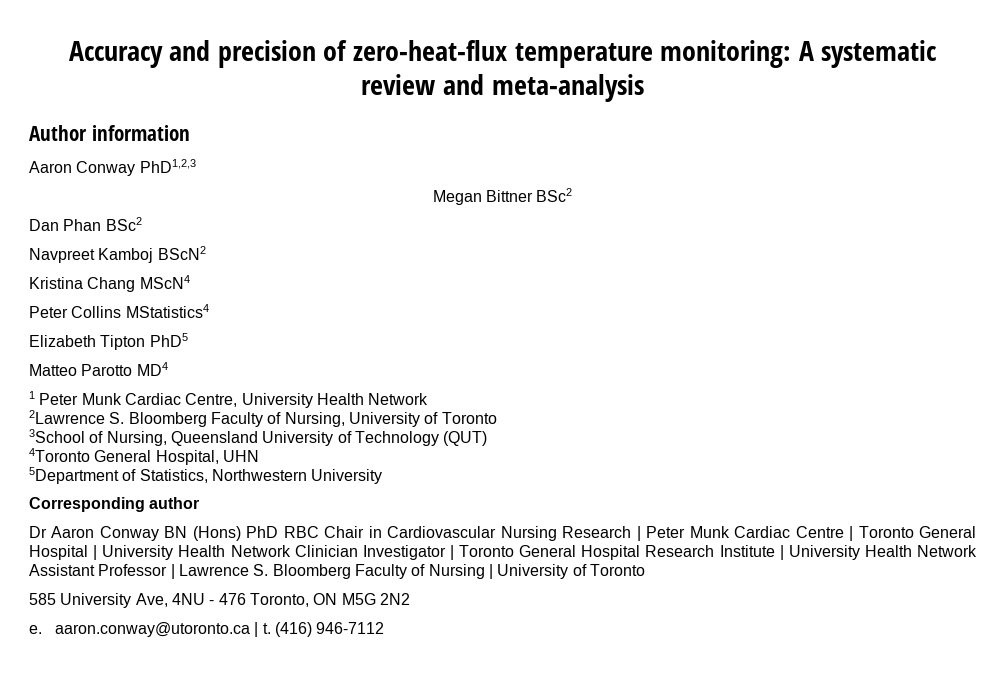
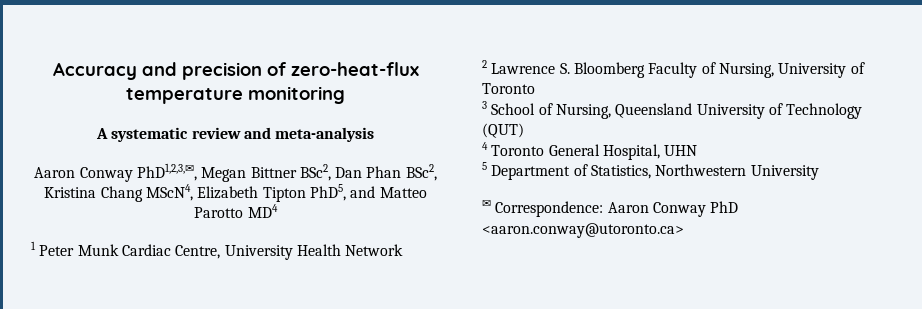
- Accuracy and precision of zero-heat-flux temperature monitoring: A systematic review and meta-analysis
+ Accuracy and precision of zero-heat-flux temperature monitoring
+ A systematic review and meta-analysis
- Author information
- Aaron Conway PhD1,2,3
- Megan Bittner BSc2
- Dan Phan BSc2
- Navpreet Kamboj BScN2
- Kristina Chang MScN4
- Peter Collins MStatistics4
- Elizabeth Tipton PhD5
- Matteo Parotto MD4
+ Aaron Conway PhD1,2,3,✉, Megan Bittner BSc2, Dan Phan BSc2, Kristina Chang MScN4, Elizabeth Tipton PhD5, and Matteo Parotto MD4
- 2Lawrence S. Bloomberg Faculty of Nursing, University of Toronto
+ 2 Lawrence S. Bloomberg Faculty of Nursing, University of Toronto
- 3School of Nursing, Queensland University of Technology (QUT)
+ 3 School of Nursing, Queensland University of Technology (QUT)
- 4Toronto General Hospital, UHN
+ 4 Toronto General Hospital, UHN
- 5Department of Statistics, Northwestern University
+ 5 Department of Statistics, Northwestern University
- Corresponding author
- Dr Aaron Conway BN (Hons) PhD RBC Chair in Cardiovascular Nursing Research | Peter Munk Cardiac Centre | Toronto General Hospital | University Health Network Clinician Investigator | Toronto General Hospital Research Institute | University Health Network Assistant Professor | Lawrence S. Bloomberg Faculty of Nursing | University of Toronto
- 585 University Ave, 4NU - 476 Toronto, ON M5G 2N2
- e. aaron.conway@utoronto.ca | t. (416) 946-7112
+ ✉ Correspondence: Aaron Conway PhD <aaron.conway@utoronto.ca>

